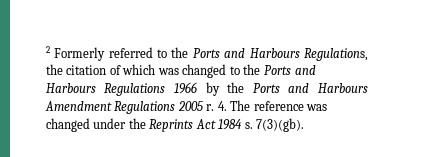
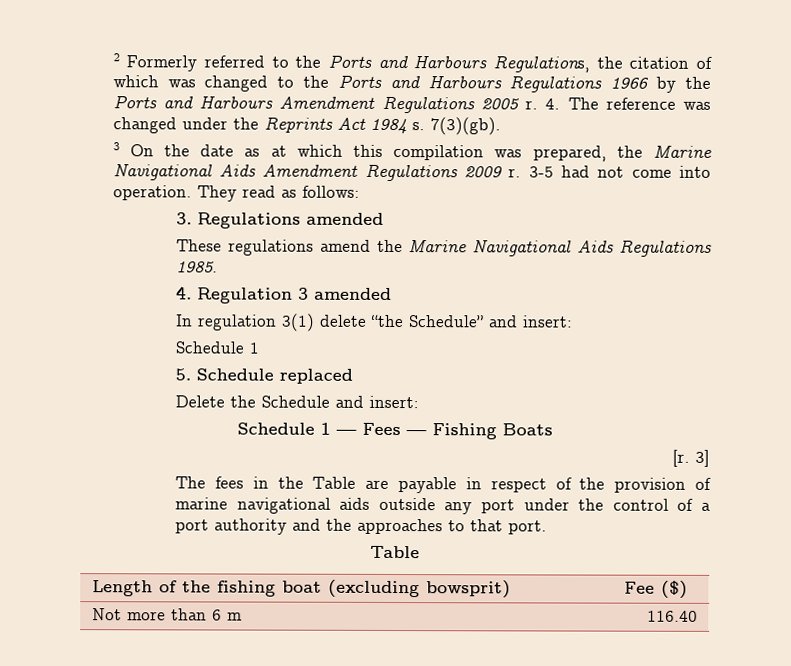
+ 3 On the date as at which this compilation was prepared, the Marine Navigational Aids Amendment Regulations 2009 r. 3-5 had not come into operation. They read as follows:
+ 3. Regulations amended
+ These regulations amend the Marine Navigational Aids Regulations 1985.
+ 4. Regulation 3 amended
+ In regulation 3(1) delete “the Schedule” and insert:
+ Schedule 1
+ 5. Schedule replaced
+ Delete the Schedule and insert:
+ Schedule 1 — Fees — Fishing Boats
+ [r. 3]
+ The fees in the Table are payable in respect of the provision of marine navigational aids outside any port under the control of a port authority and the approaches to that port.
+ Table
+ Length of the fishing boat (excluding bowsprit) | Fee ($)
+ Not more than 6 m | 116.40

